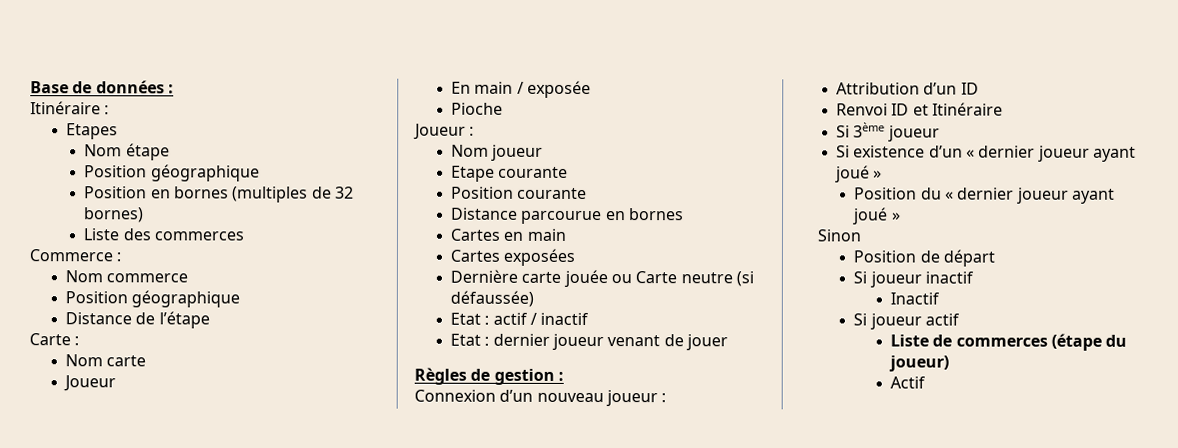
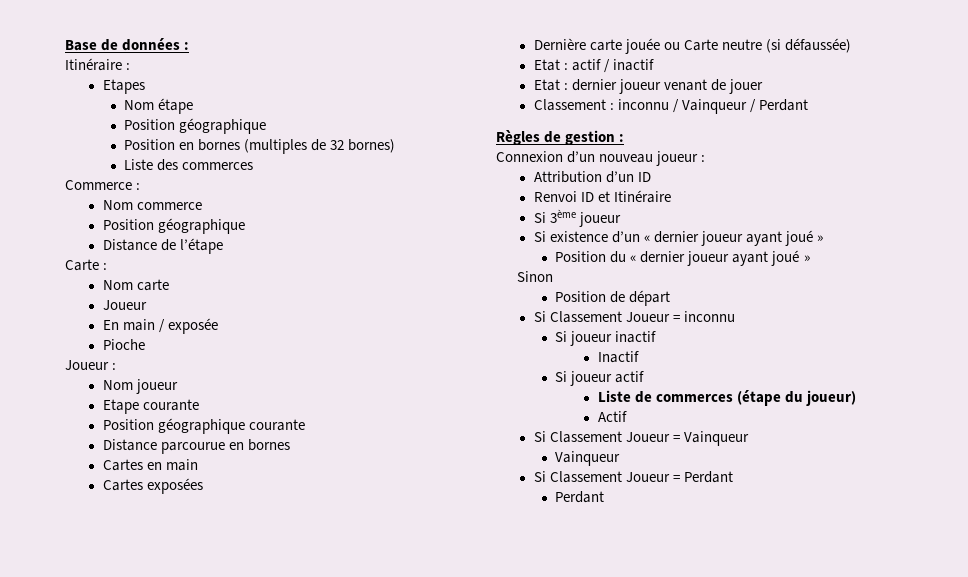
- Position courante
+ Position géographique courante
+ Classement : inconnu / Vainqueur / Perdant
+ Si Classement Joueur = inconnu
+ Si Classement Joueur = Vainqueur
+ Vainqueur
+ Si Classement Joueur = Perdant
+ Perdant

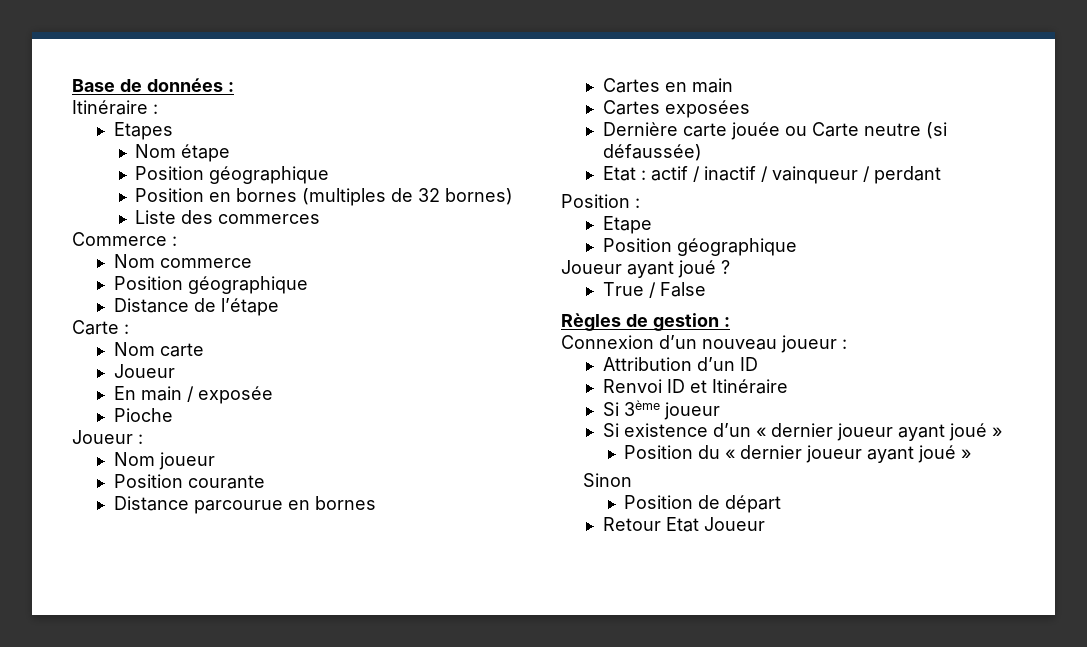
- Etape courante
- Position géographique courante
+ Position courante
- Etat : actif / inactif
- Etat : dernier joueur venant de jouer
- Classement : inconnu / Vainqueur / Perdant
+ Etat : actif / inactif / vainqueur / perdant
+ Position :
+ Etape
+ Position géographique
+ Joueur ayant joué ?
+ True / False
- Si Classement Joueur = inconnu
- Si joueur inactif
- Inactif
- Si joueur actif
- Liste de commerces (étape du joueur)
- Actif
- Si Classement Joueur = Vainqueur
- Vainqueur
- Si Classement Joueur = Perdant
- Perdant
+ Retour Etat Joueur

